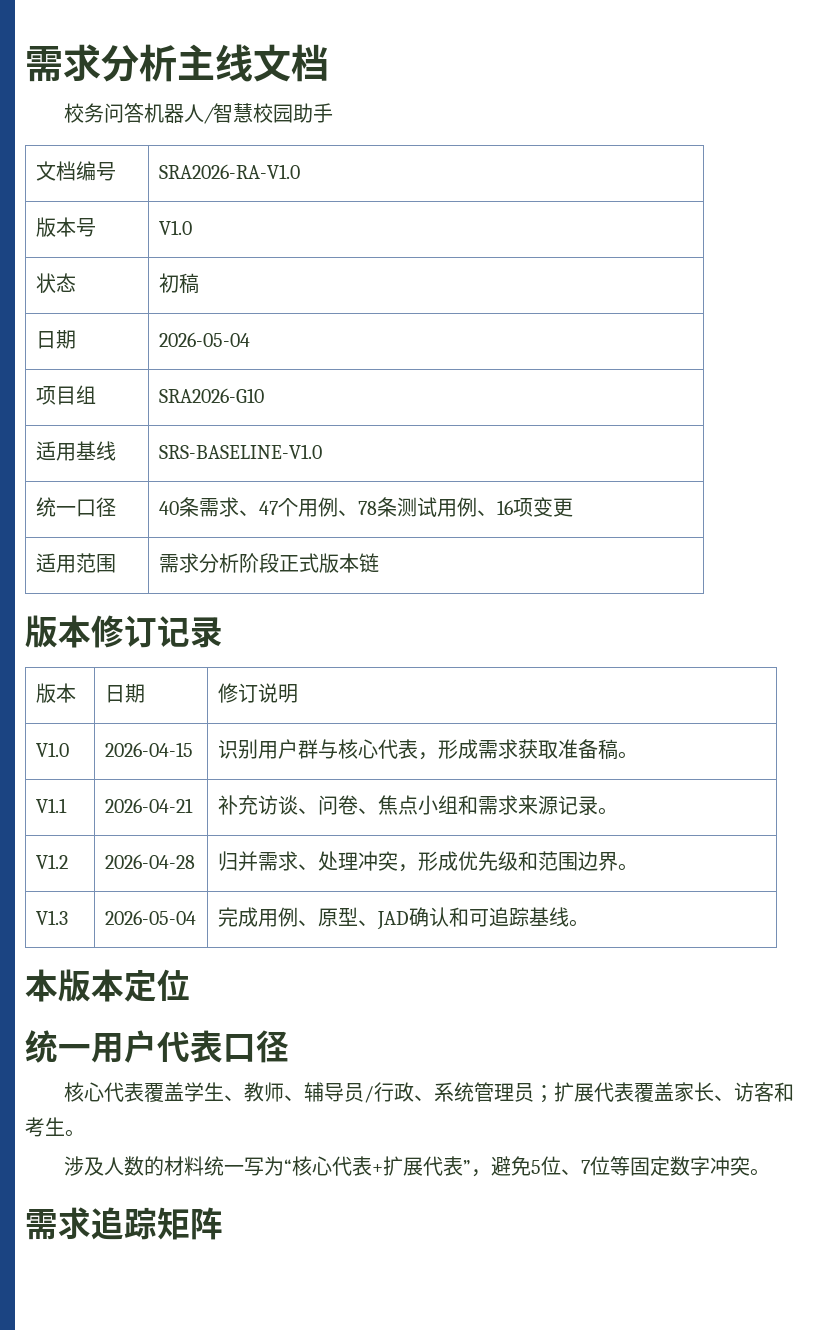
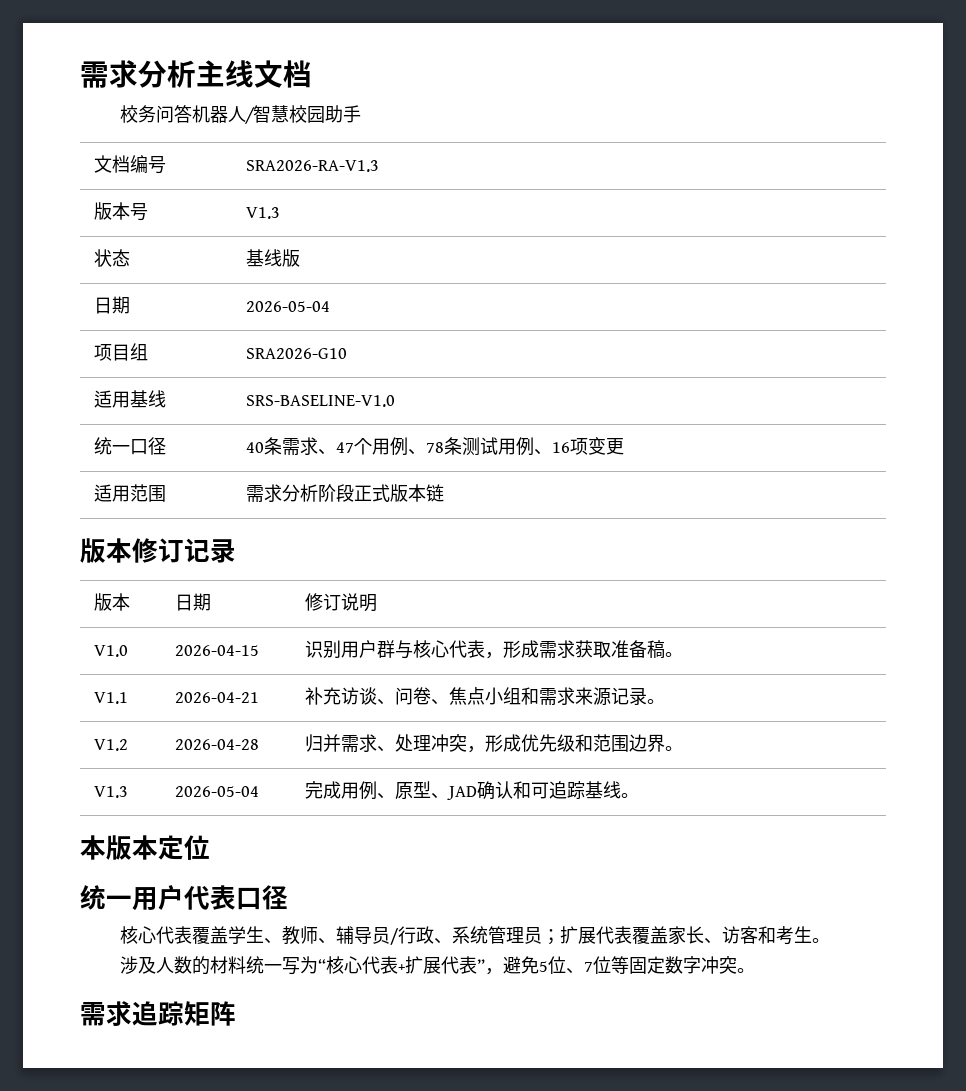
- 文档编号 | SRA2026-RA-V1.0
+ 文档编号 | SRA2026-RA-V1.3
- 版本号 | V1.0
+ 版本号 | V1.3
- 状态 | 初稿
+ 状态 | 基线版

